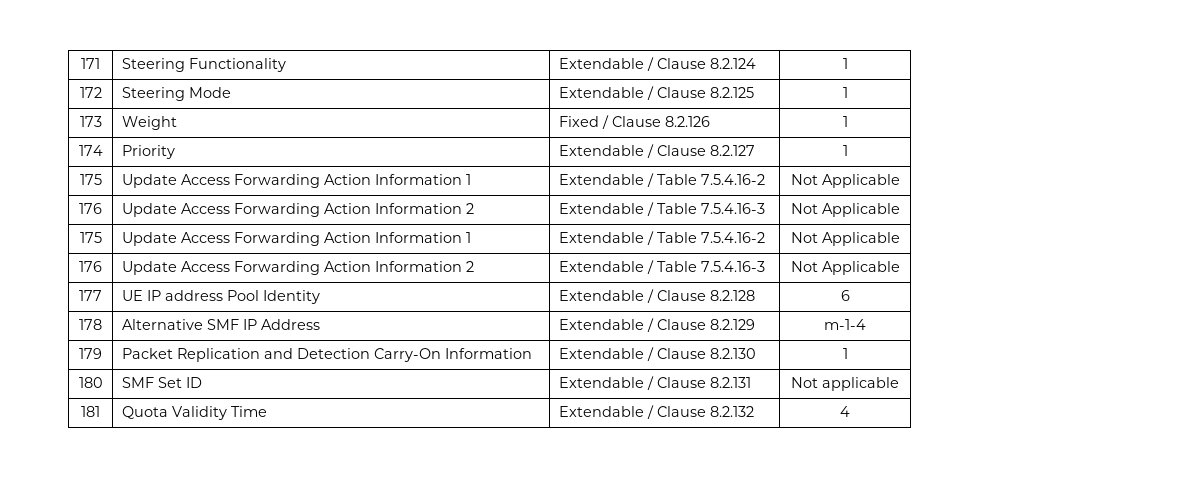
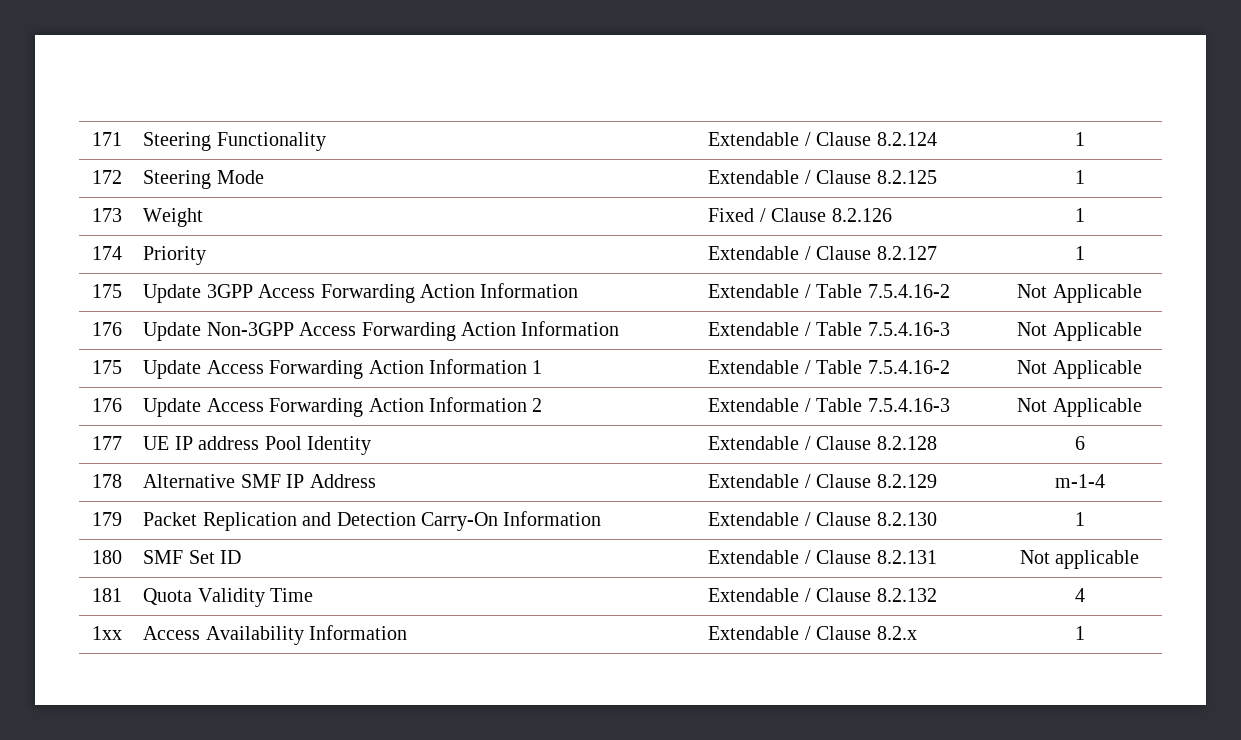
  174 | Priority | Extendable / Clause 8.2.127 | 1
- 175 | Update Access Forwarding Action Information 1 | Extendable / Table 7.5.4.16-2 | Not Applicable
- 176 | Update Access Forwarding Action Information 2 | Extendable / Table 7.5.4.16-3 | Not Applicable
+ 175 | Update 3GPP Access Forwarding Action Information | Extendable / Table 7.5.4.16-2 | Not Applicable
+ 176 | Update Non-3GPP Access Forwarding Action Information | Extendable / Table 7.5.4.16-3 | Not Applicable
+ 1xx | Access Availability Information | Extendable / Clause 8.2.x | 1

